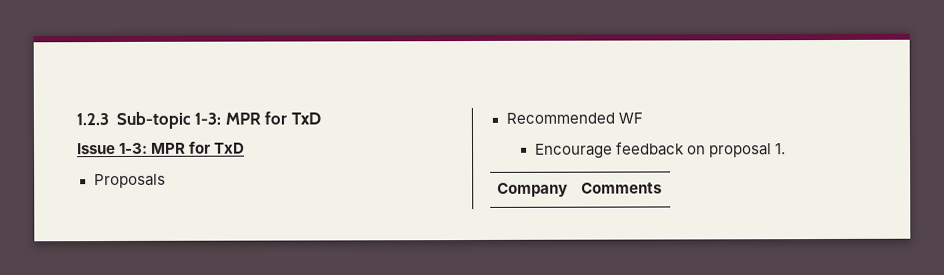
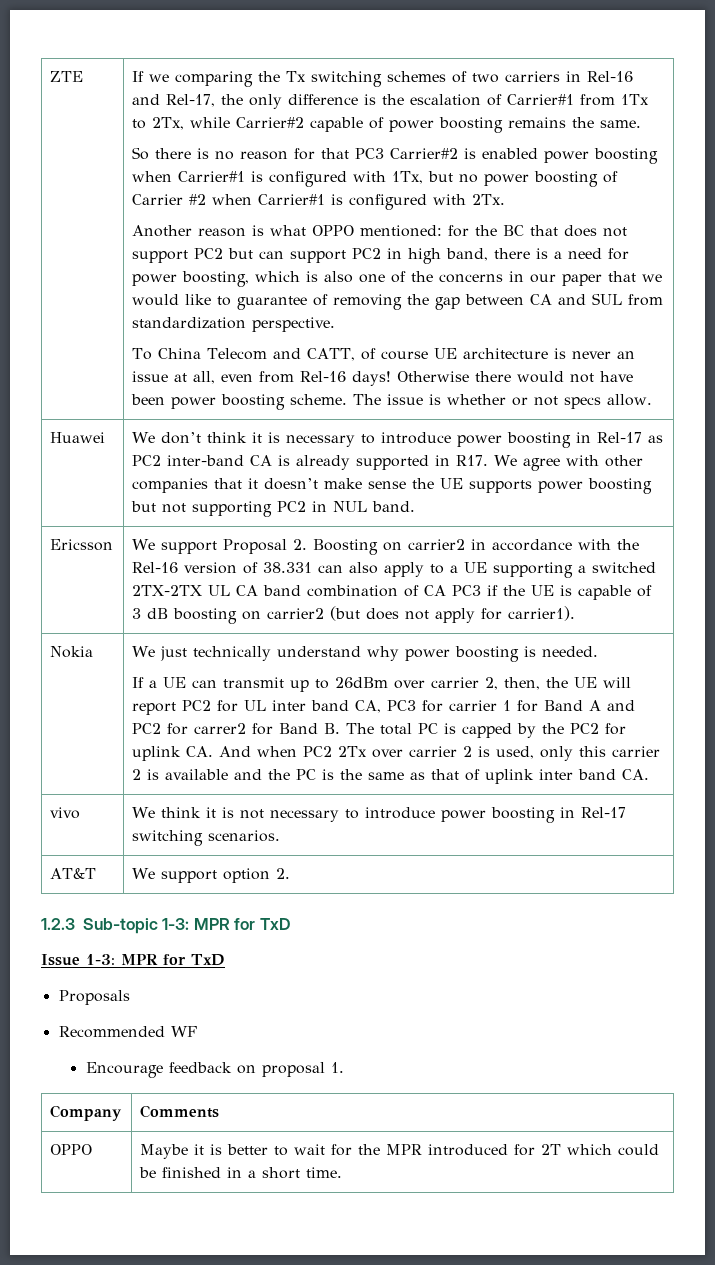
+ ZTE | If we comparing the Tx switching schemes of two carriers in Rel-16 and Rel-17, the only difference is the escalation of Carrier#1 from 1Tx to 2Tx, while Carrier#2 capable of power boosting remains the same.
+ So there is no reason for that PC3 Carrier#2 is enabled power boosting when Carrier#1 is configured with 1Tx, but no power boosting of Carrier #2 when Carrier#1 is configured with 2Tx.
+ Another reason is what OPPO mentioned: for the BC that does not support PC2 but can support PC2 in high band, there is a need for power boosting, which is also one of the concerns in our paper that we would like to guarantee of removing the gap between CA and SUL from standardization perspective.
+ To China Telecom and CATT, of course UE architecture is never an issue at all, even from Rel-16 days! Otherwise there would not have been power boosting scheme. The issue is whether or not specs allow.
+ Huawei | We don’t think it is necessary to introduce power boosting in Rel-17 as PC2 inter-band CA is already supported in R17. We agree with other companies that it doesn’t make sense the UE supports power boosting but not supporting PC2 in NUL band.
+ Ericsson | We support Proposal 2. Boosting on carrier2 in accordance with the Rel-16 version of 38.331 can also apply to a UE supporting a switched 2TX-2TX UL CA band combination of CA PC3 if the UE is capable of 3 dB boosting on carrier2 (but does not apply for carrier1).
+ Nokia | We just technically understand why power boosting is needed.
+ If a UE can transmit up to 26dBm over carrier 2, then, the UE will report PC2 for UL inter band CA, PC3 for carrier 1 for Band A and PC2 for carrer2 for Band B. The total PC is capped by the PC2 for uplink CA. And when PC2 2Tx over carrier 2 is used, only this carrier 2 is available and the PC is the same as that of uplink inter band CA.
+ vivo | We think it is not necessary to introduce power boosting in Rel-17 switching scenarios.
+ AT&T | We support option 2.
+ OPPO | Maybe it is better to wait for the MPR introduced for 2T which could be finished in a short time.

